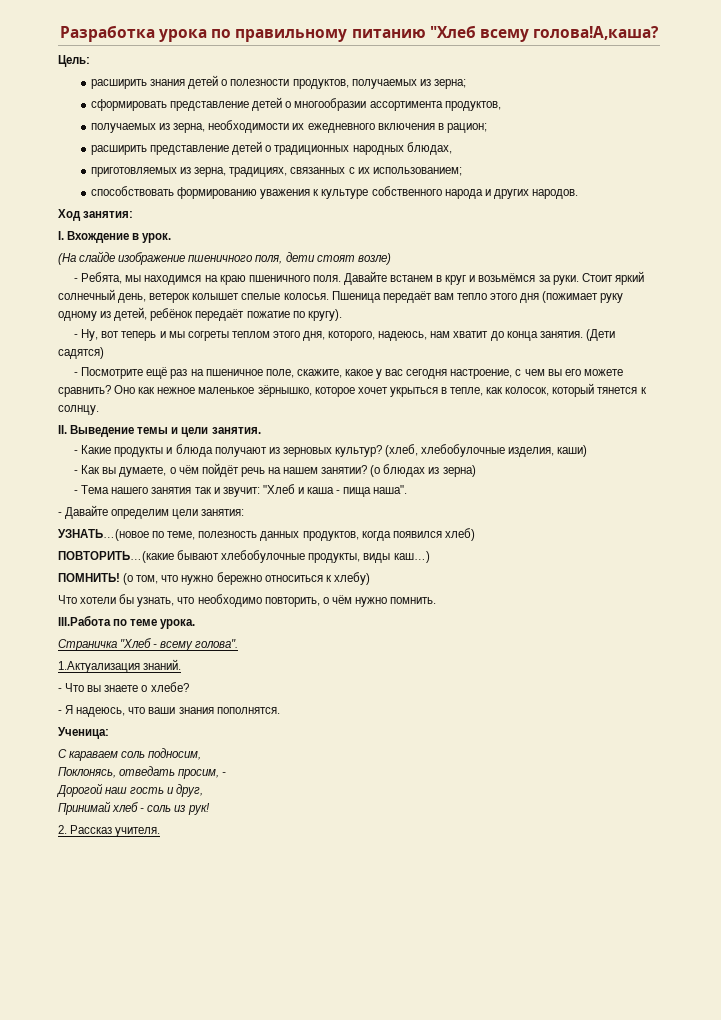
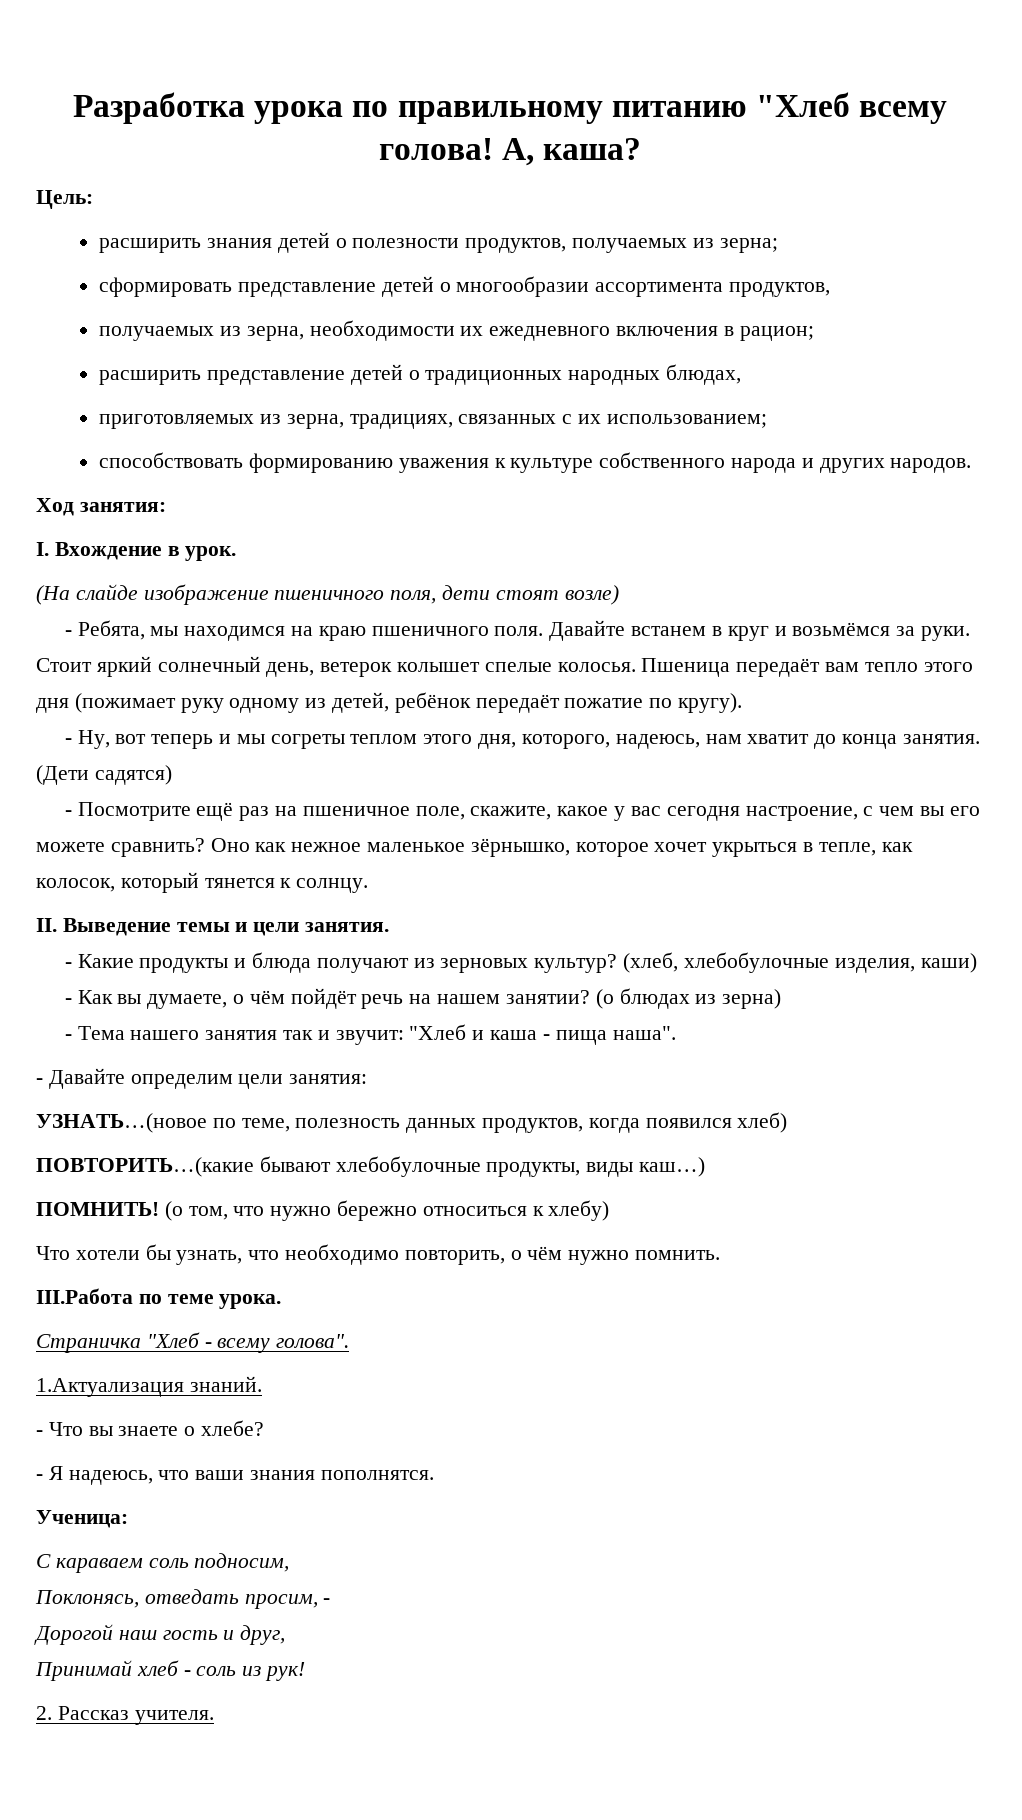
- Разработка урока по правильному питанию "Хлеб всему голова!А,каша?
+ Разработка урока по правильному питанию "Хлеб всему голова! А, каша?

